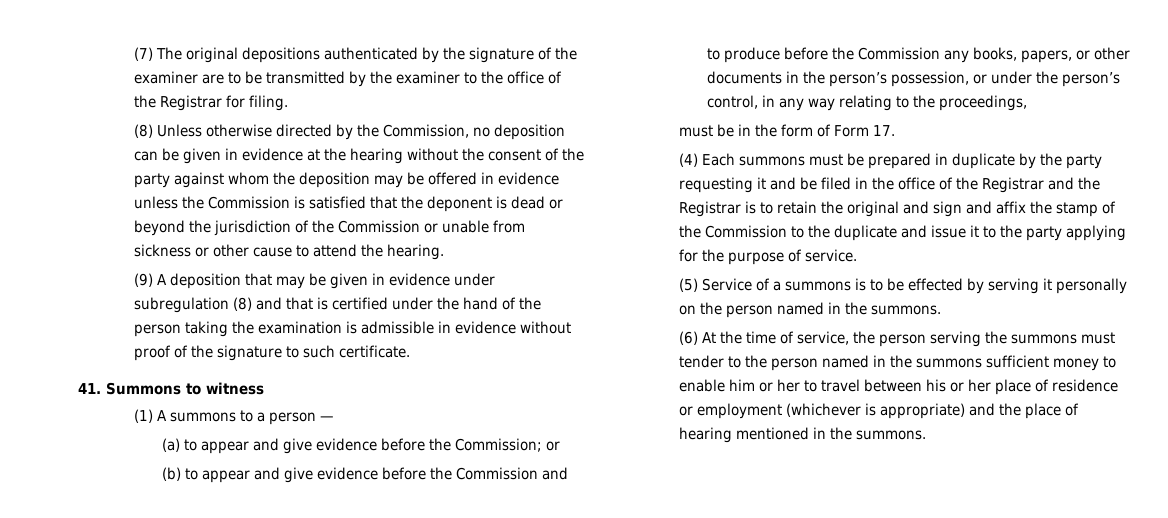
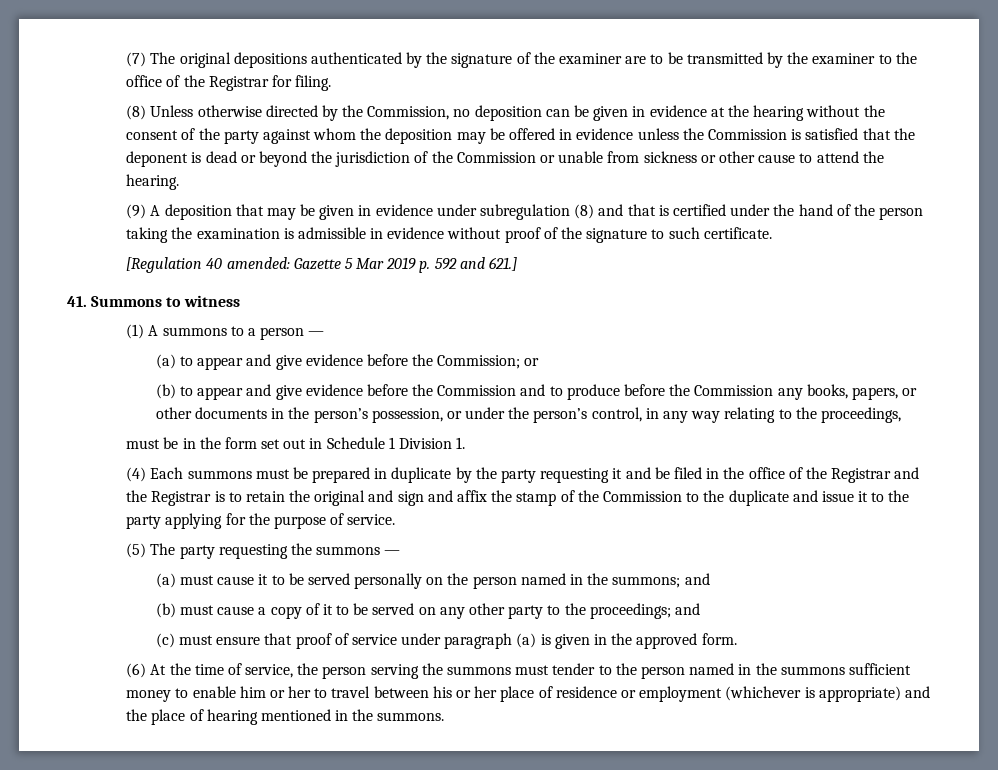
+ [Regulation 40 amended: Gazette 5 Mar 2019 p. 592 and 621.]
- must be in the form of Form 17.
+ must be in the form set out in Schedule 1 Division 1.
- (5) Service of a summons is to be effected by serving it personally on the person named in the summons.
+ (5) The party requesting the summons —
+ (a) must cause it to be served personally on the person named in the summons; and
+ (b) must cause a copy of it to be served on any other party to the proceedings; and
+ (c) must ensure that proof of service under paragraph (a) is given in the approved form.

